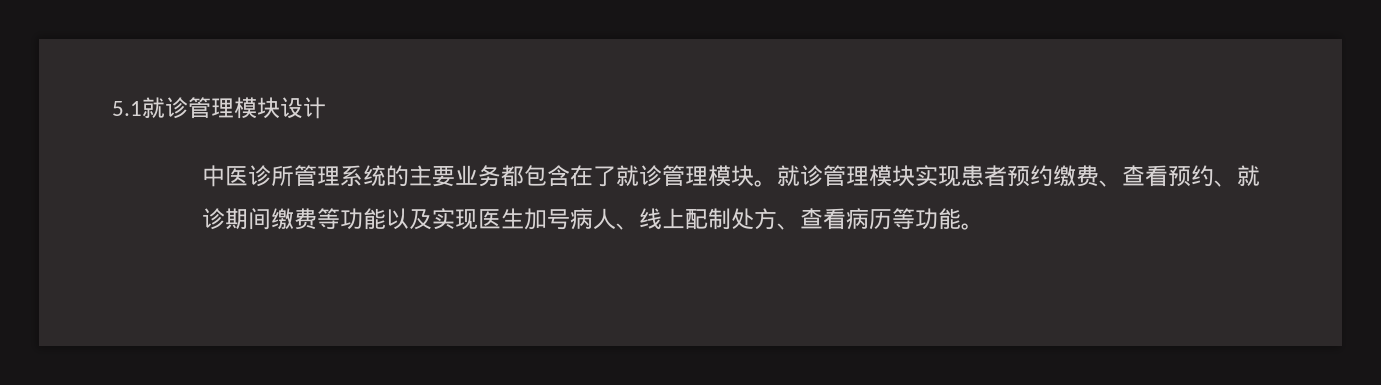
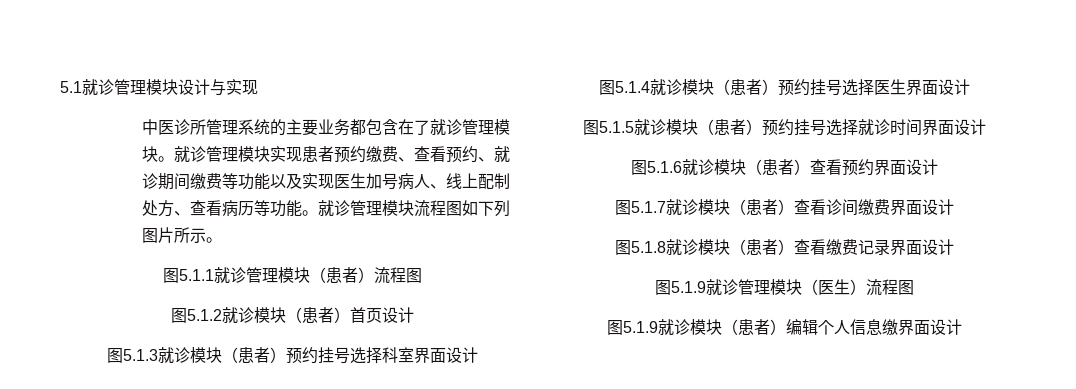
- 5.1就诊管理模块设计
+ 5.1就诊管理模块设计与实现
+ 就诊管理模块流程图如下列图片所示。
+ 图5.1.1就诊管理模块（患者）流程图
+ 图5.1.2就诊模块（患者）首页设计
+ 图5.1.3就诊模块（患者）预约挂号选择科室界面设计
+ 图5.1.4就诊模块（患者）预约挂号选择医生界面设计
+ 图5.1.5就诊模块（患者）预约挂号选择就诊时间界面设计
+ 图5.1.6就诊模块（患者）查看预约界面设计
+ 图5.1.7就诊模块（患者）查看诊间缴费界面设计
+ 图5.1.8就诊模块（患者）查看缴费记录界面设计
+ 图5.1.9就诊管理模块（医生）流程图
+ 图5.1.9就诊模块（患者）编辑个人信息缴界面设计

